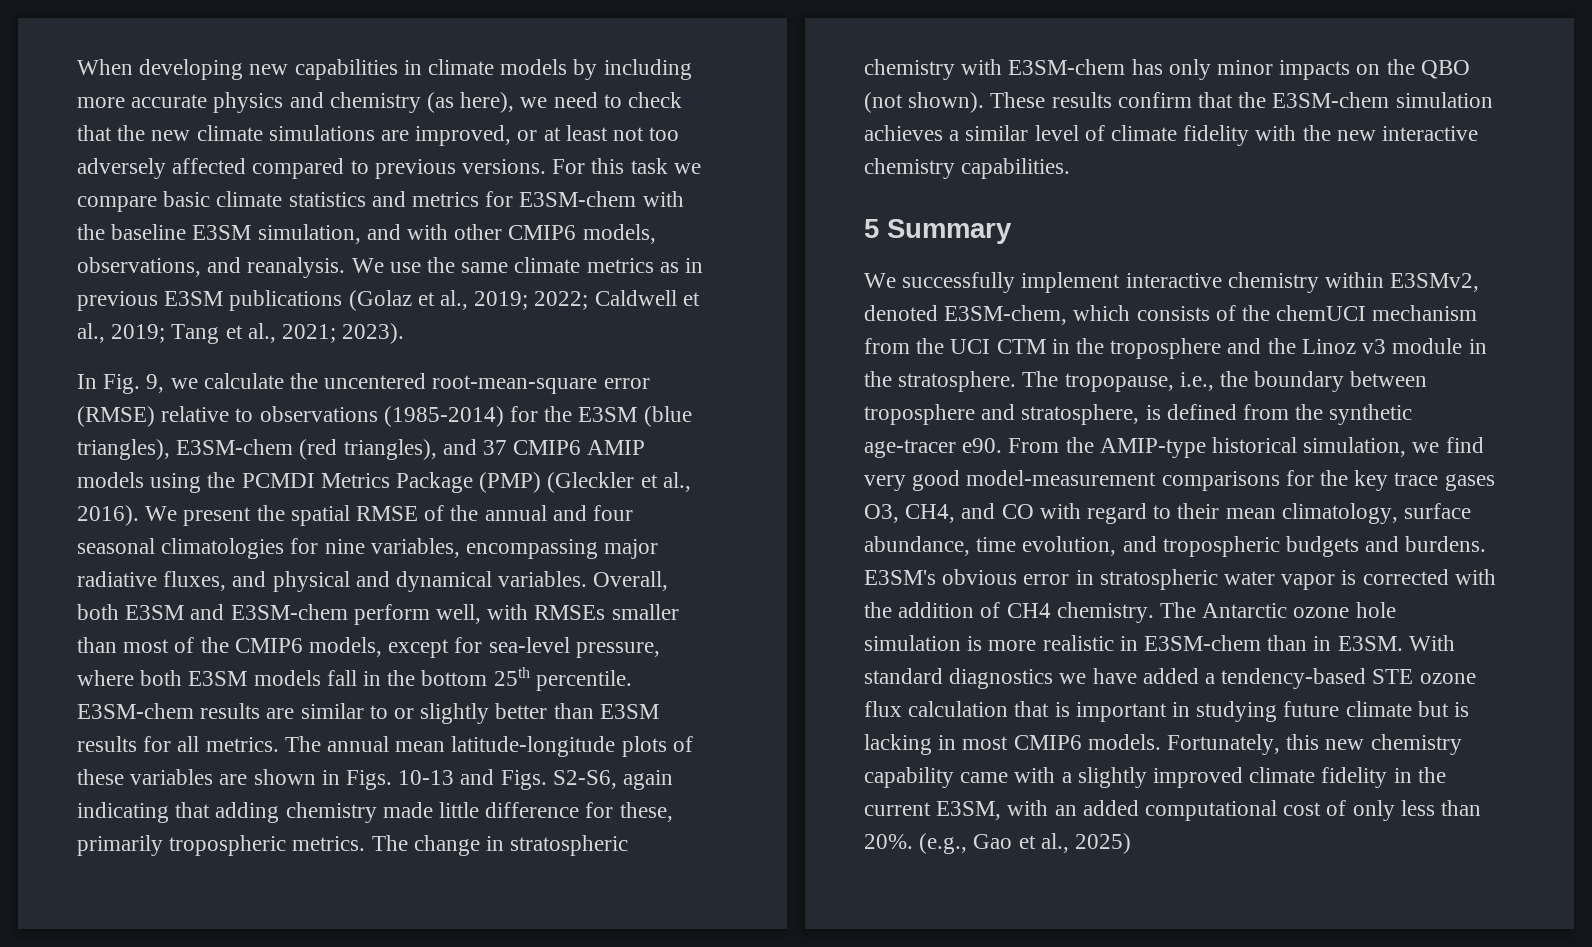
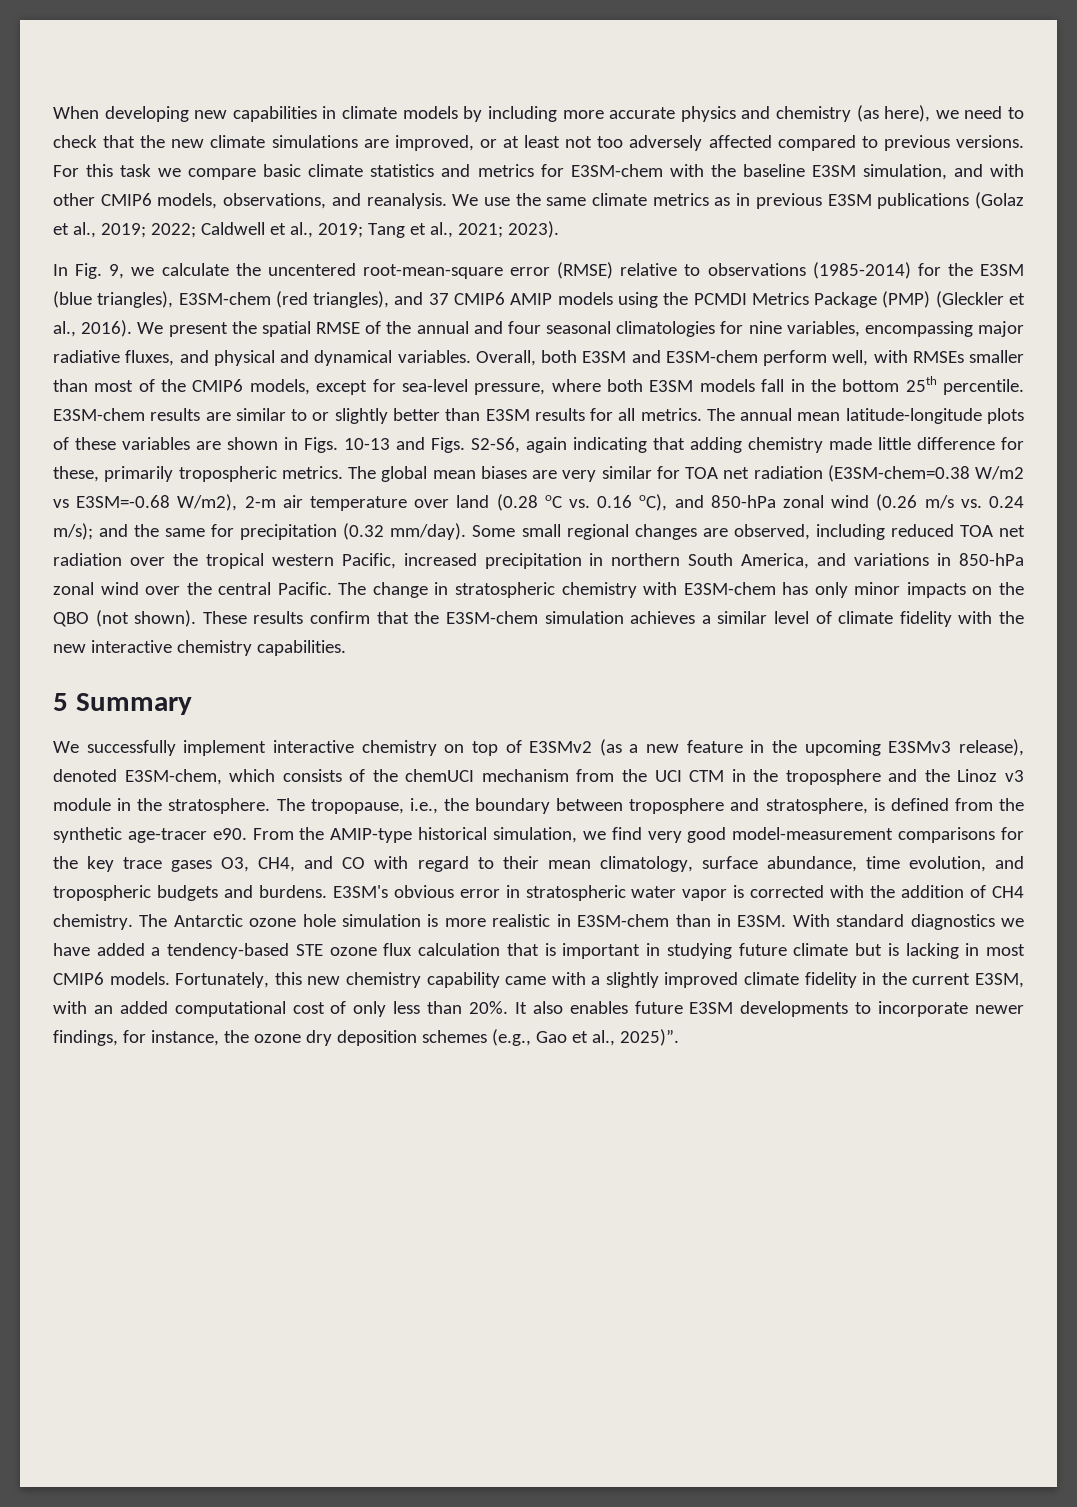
- The change in stratospheric chemistry with E3SM-chem has only minor impacts on the QBO (not shown).
+ The global mean biases are very similar for TOA net radiation (E3SM-chem=0.38 W/m2 vs E3SM=-0.68 W/m2), 2-m air temperature over land (0.28 oC vs. 0.16 oC), and 850-hPa zonal wind (0.26 m/s vs. 0.24 m/s); and the same for precipitation (0.32 mm/day). Some small regional changes are observed, including reduced TOA net radiation over the tropical western Pacific, increased precipitation in northern South America, and variations in 850-hPa zonal wind over the central Pacific. The change in stratospheric chemistry with E3SM-chem has only minor impacts on the QBO (not shown).
- We successfully implement interactive chemistry within E3SMv2, denoted E3SM-chem, which consists of the chemUCI mechanism from the UCI CTM in the troposphere and the Linoz v3 module in the stratosphere.
+ We successfully implement interactive chemistry on top of E3SMv2 (as a new feature in the upcoming E3SMv3 release), denoted E3SM-chem, which consists of the chemUCI mechanism from the UCI CTM in the troposphere and the Linoz v3 module in the stratosphere.
- (e.g., Gao et al., 2025)
+ It also enables future E3SM developments to incorporate newer findings, for instance, the ozone dry deposition schemes (e.g., Gao et al., 2025)”.

